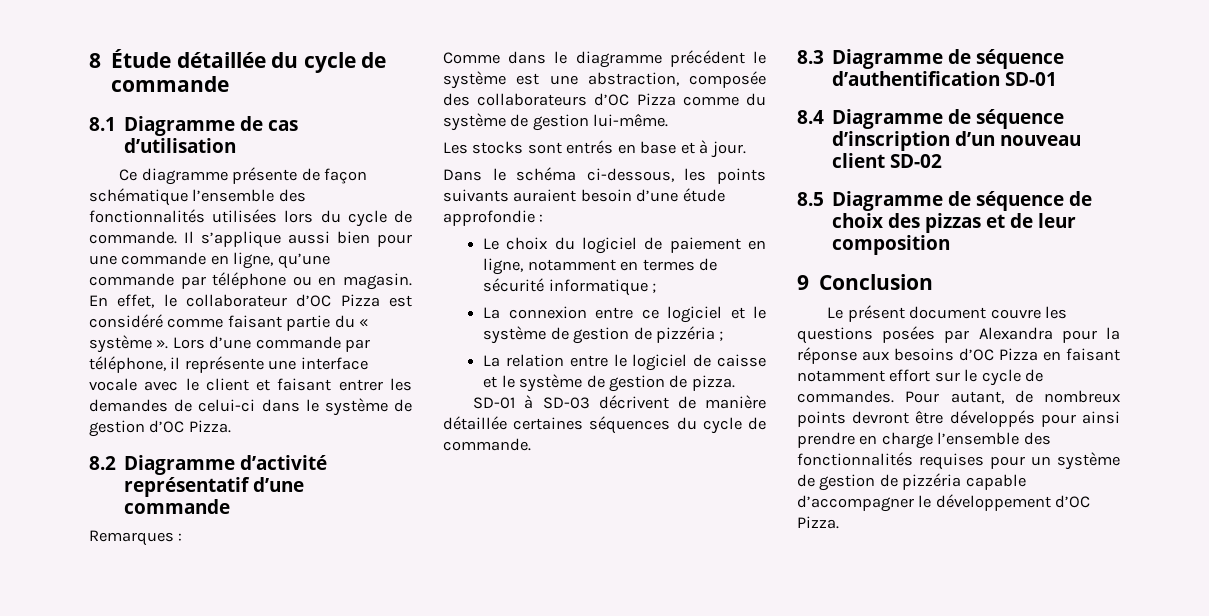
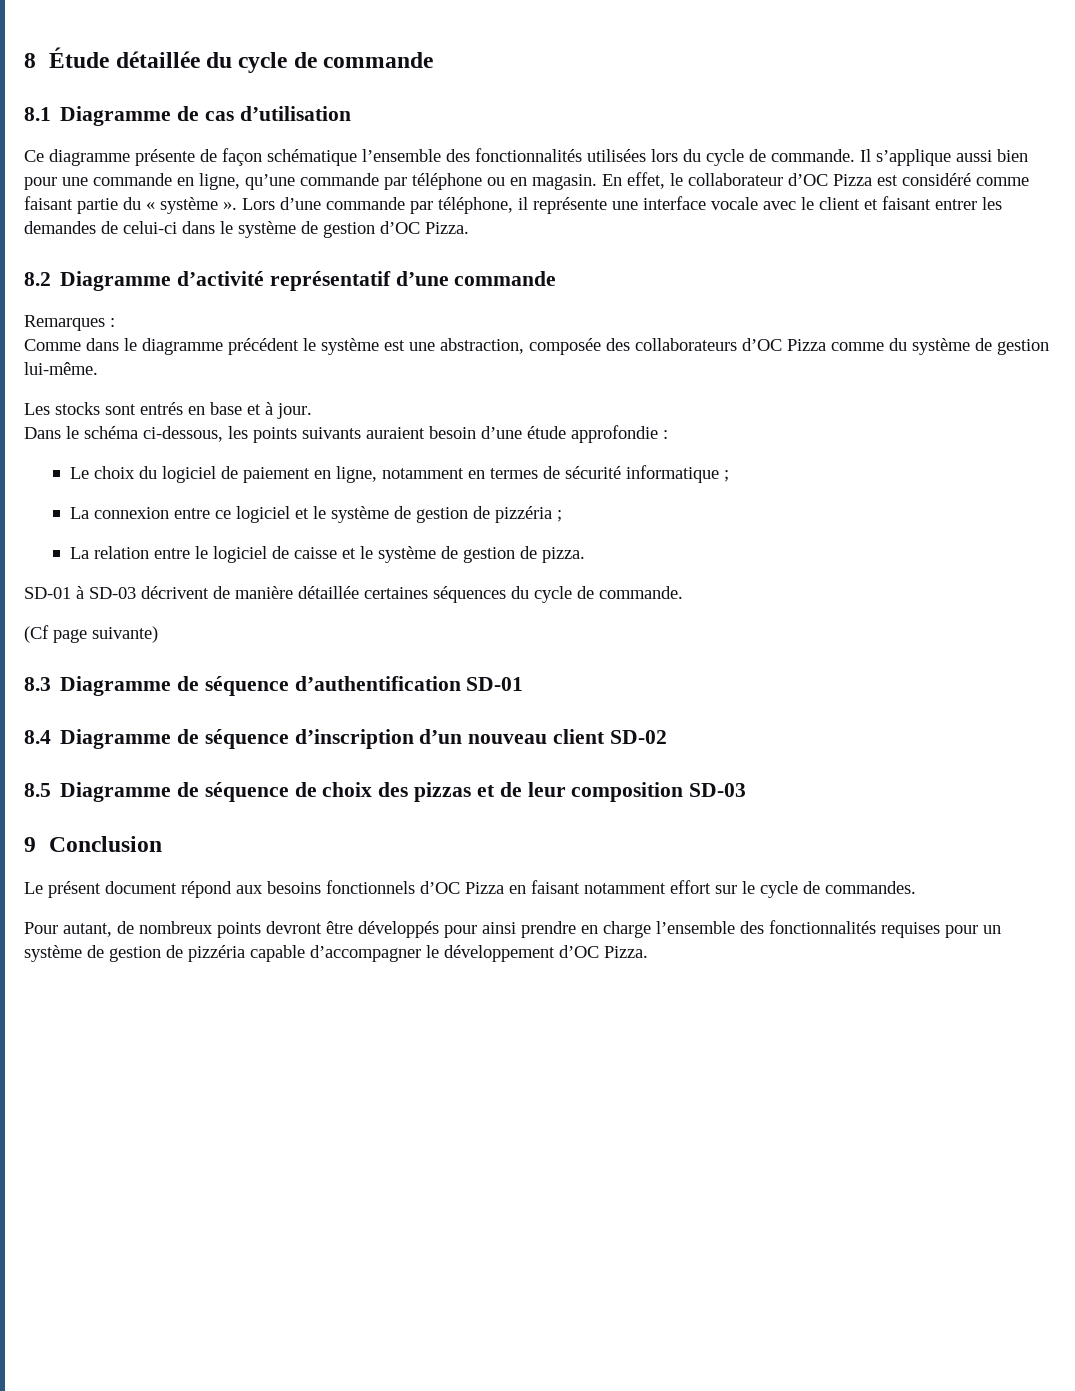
+ (Cf page suivante)
- 8.5 Diagramme de séquence de choix des pizzas et de leur composition
+ 8.5 Diagramme de séquence de choix des pizzas et de leur composition SD-03
- Le présent document couvre les questions posées par Alexandra pour la réponse aux besoins d’OC Pizza en faisant notamment effort sur le cycle de commandes. Pour autant, de nombreux points devront être développés pour ainsi prendre en charge l’ensemble des fonctionnalités requises pour un système de gestion de pizzéria capable d’accompagner le développement d’OC Pizza.
+ Le présent document répond aux besoins fonctionnels d’OC Pizza en faisant notamment effort sur le cycle de commandes.
+ Pour autant, de nombreux points devront être développés pour ainsi prendre en charge l’ensemble des fonctionnalités requises pour un système de gestion de pizzéria capable d’accompagner le développement d’OC Pizza.

